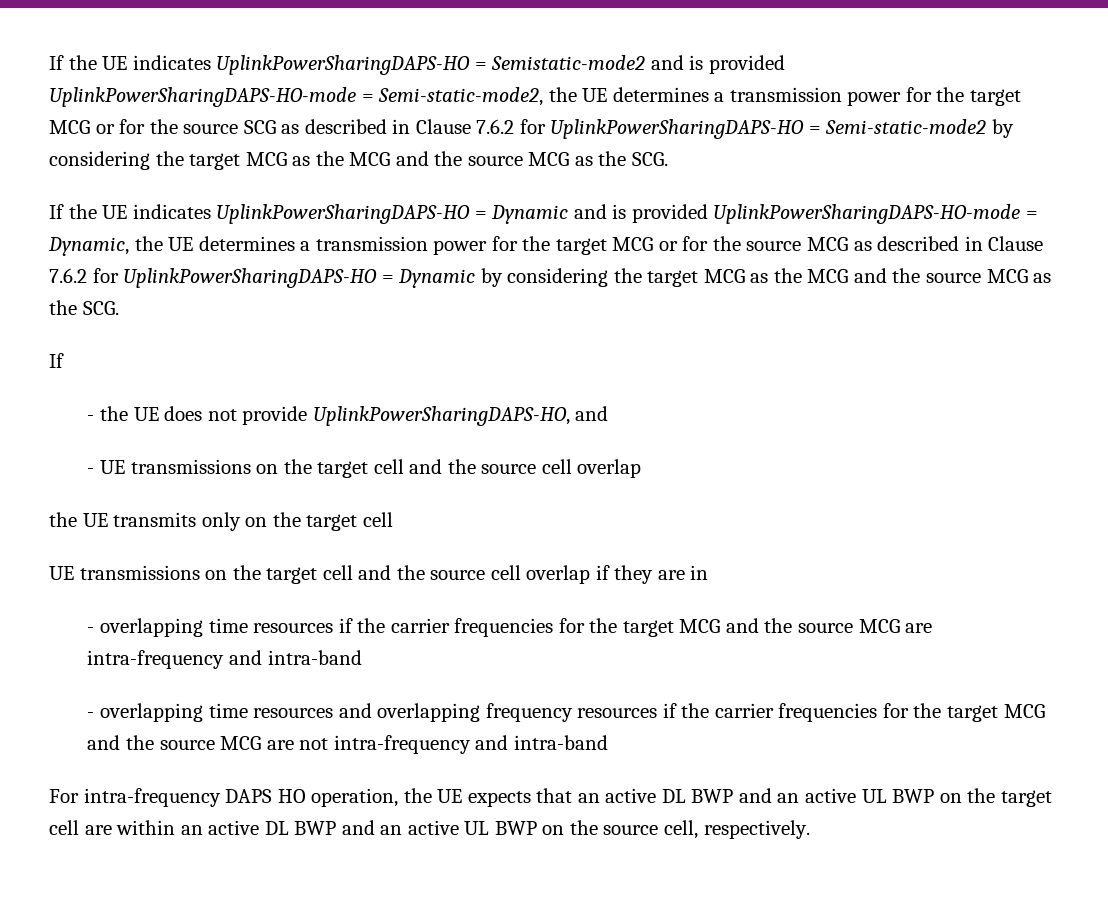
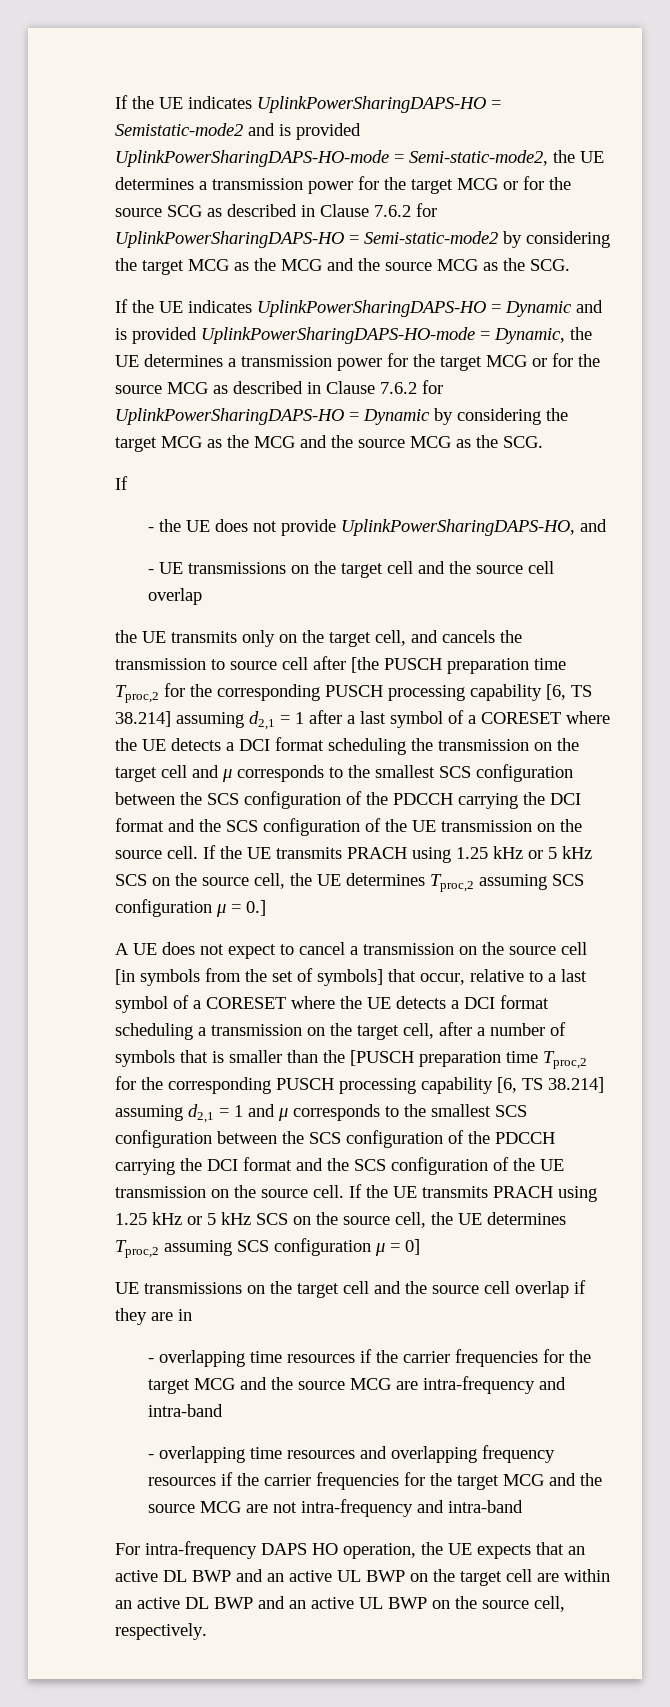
- the UE transmits only on the target cell
+ the UE transmits only on the target cell, and cancels the transmission to source cell after [the PUSCH preparation time Tproc,2 for the corresponding PUSCH processing capability [6, TS 38.214] assuming d2,1 = 1 after a last symbol of a CORESET where the UE detects a DCI format scheduling the transmission on the target cell and μ corresponds to the smallest SCS configuration between the SCS configuration of the PDCCH carrying the DCI format and the SCS configuration of the UE transmission on the source cell. If the UE transmits PRACH using 1.25 kHz or 5 kHz SCS on the source cell, the UE determines Tproc,2 assuming SCS configuration μ = 0.]
+ A UE does not expect to cancel a transmission on the source cell [in symbols from the set of symbols] that occur, relative to a last symbol of a CORESET where the UE detects a DCI format scheduling a transmission on the target cell, after a number of symbols that is smaller than the [PUSCH preparation time Tproc,2 for the corresponding PUSCH processing capability [6, TS 38.214] assuming d2,1 = 1 and μ corresponds to the smallest SCS configuration between the SCS configuration of the PDCCH carrying the DCI format and the SCS configuration of the UE transmission on the source cell. If the UE transmits PRACH using 1.25 kHz or 5 kHz SCS on the source cell, the UE determines Tproc,2 assuming SCS configuration μ = 0]

